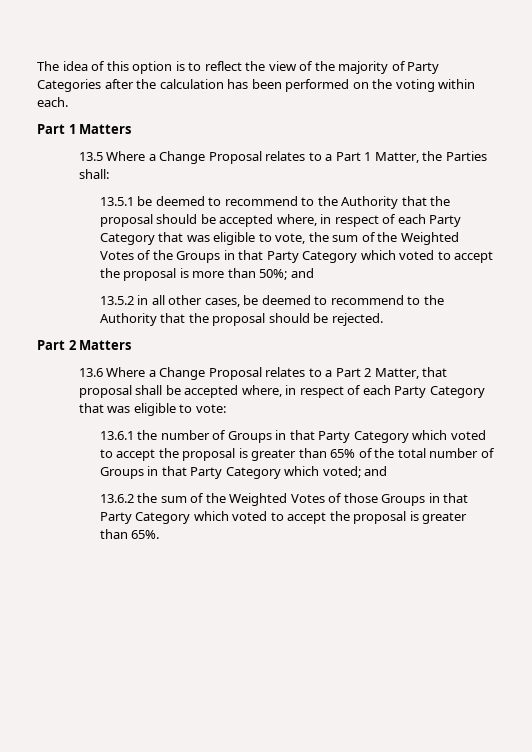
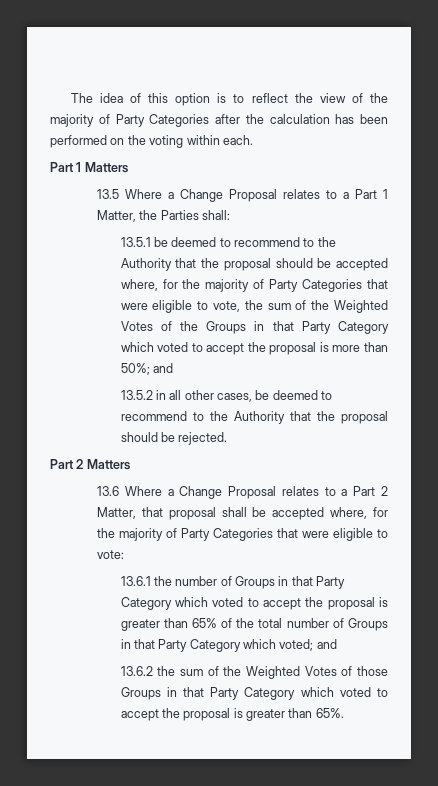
- 13.5.1 be deemed to recommend to the Authority that the proposal should be accepted where, in respect of each Party Category that was eligible to vote, the sum of the Weighted Votes of the Groups in that Party Category which voted to accept the proposal is more than 50%; and
+ 13.5.1 be deemed to recommend to the Authority that the proposal should be accepted where, for the majority of Party Categories that were eligible to vote, the sum of the Weighted Votes of the Groups in that Party Category which voted to accept the proposal is more than 50%; and
- 13.6 Where a Change Proposal relates to a Part 2 Matter, that proposal shall be accepted where, in respect of each Party Category that was eligible to vote:
+ 13.6 Where a Change Proposal relates to a Part 2 Matter, that proposal shall be accepted where, for the majority of Party Categories that were eligible to vote:

